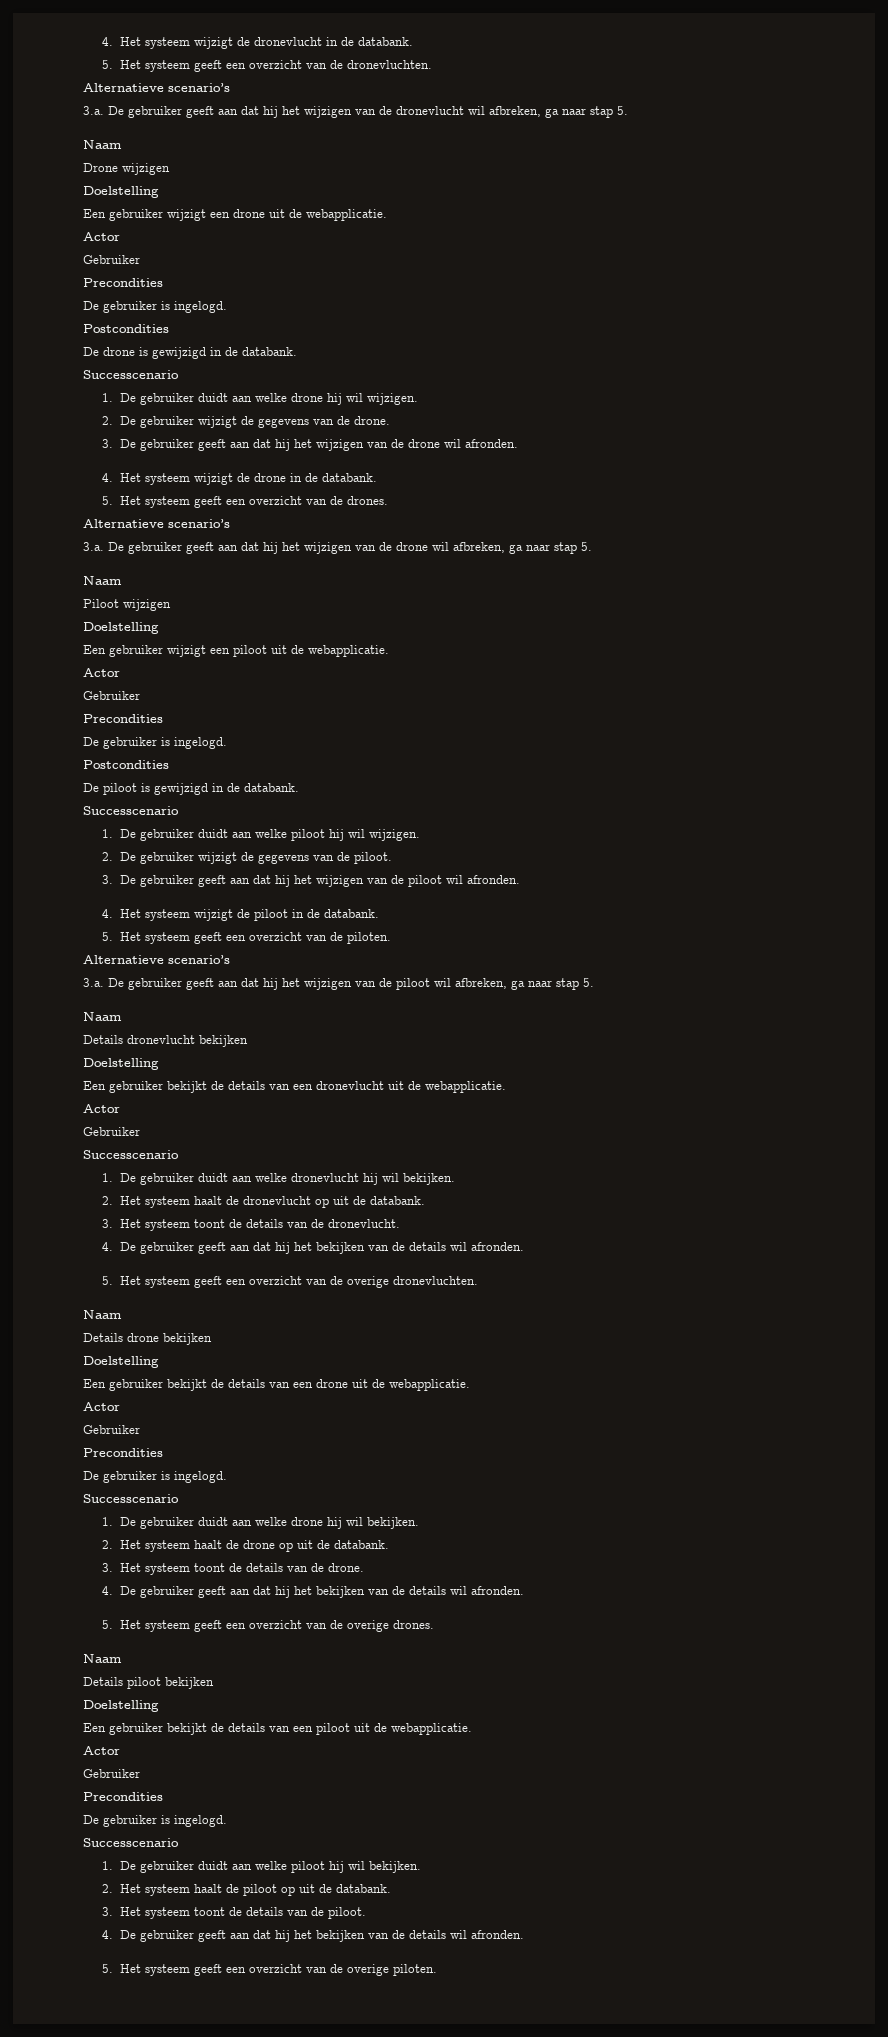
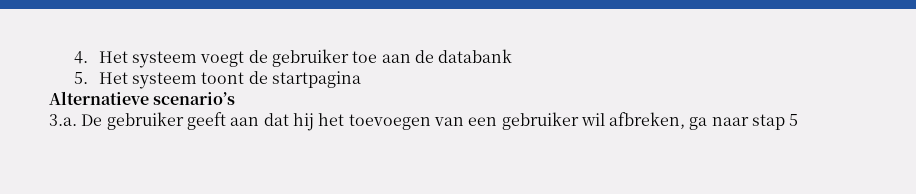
- 4. Het systeem wijzigt de dronevlucht in de databank.
- 5. Het systeem geeft een overzicht van de dronevluchten.
+ 4. Het systeem voegt de gebruiker toe aan de databank
+ 5. Het systeem toont de startpagina
- 3.a. De gebruiker geeft aan dat hij het wijzigen van de dronevlucht wil afbreken, ga naar stap 5.
- Naam
- Drone wijzigen
- Doelstelling
- Een gebruiker wijzigt een drone uit de webapplicatie.
- Actor
- Gebruiker
- Precondities
- De gebruiker is ingelogd.
- Postcondities
- De drone is gewijzigd in de databank.
- Successcenario
- 1. De gebruiker duidt aan welke drone hij wil wijzigen.
- 2. De gebruiker wijzigt de gegevens van de drone.
- 3. De gebruiker geeft aan dat hij het wijzigen van de drone wil afronden.
- 4. Het systeem wijzigt de drone in de databank.
- 5. Het systeem geeft een overzicht van de drones.
- Alternatieve scenario’s
- 3.a. De gebruiker geeft aan dat hij het wijzigen van de drone wil afbreken, ga naar stap 5.
- Naam
- Piloot wijzigen
- Doelstelling
- Een gebruiker wijzigt een piloot uit de webapplicatie.
- Actor
- Gebruiker
- Precondities
- De gebruiker is ingelogd.
- Postcondities
- De piloot is gewijzigd in de databank.
- Successcenario
- 1. De gebruiker duidt aan welke piloot hij wil wijzigen.
- 2. De gebruiker wijzigt de gegevens van de piloot.
- 3. De gebruiker geeft aan dat hij het wijzigen van de piloot wil afronden.
- 4. Het systeem wijzigt de piloot in de databank.
- 5. Het systeem geeft een overzicht van de piloten.
- Alternatieve scenario’s
- 3.a. De gebruiker geeft aan dat hij het wijzigen van de piloot wil afbreken, ga naar stap 5.
- Naam
- Details dronevlucht bekijken
- Doelstelling
- Een gebruiker bekijkt de details van een dronevlucht uit de webapplicatie.
- Actor
- Gebruiker
- Successcenario
- 1. De gebruiker duidt aan welke dronevlucht hij wil bekijken.
- 2. Het systeem haalt de dronevlucht op uit de databank.
- 3. Het systeem toont de details van de dronevlucht.
- 4. De gebruiker geeft aan dat hij het bekijken van de details wil afronden.
- 5. Het systeem geeft een overzicht van de overige dronevluchten.
- Naam
- Details drone bekijken
- Doelstelling
- Een gebruiker bekijkt de details van een drone uit de webapplicatie.
- Actor
- Gebruiker
- Precondities
- De gebruiker is ingelogd.
- Successcenario
- 1. De gebruiker duidt aan welke drone hij wil bekijken.
- 2. Het systeem haalt de drone op uit de databank.
- 3. Het systeem toont de details van de drone.
- 4. De gebruiker geeft aan dat hij het bekijken van de details wil afronden.
- 5. Het systeem geeft een overzicht van de overige drones.
- Naam
- Details piloot bekijken
- Doelstelling
- Een gebruiker bekijkt de details van een piloot uit de webapplicatie.
- Actor
- Gebruiker
- Precondities
- De gebruiker is ingelogd.
- Successcenario
- 1. De gebruiker duidt aan welke piloot hij wil bekijken.
- 2. Het systeem haalt de piloot op uit de databank.
- 3. Het systeem toont de details van de piloot.
- 4. De gebruiker geeft aan dat hij het bekijken van de details wil afronden.
- 5. Het systeem geeft een overzicht van de overige piloten.
+ 3.a. De gebruiker geeft aan dat hij het toevoegen van een gebruiker wil afbreken, ga naar stap 5

